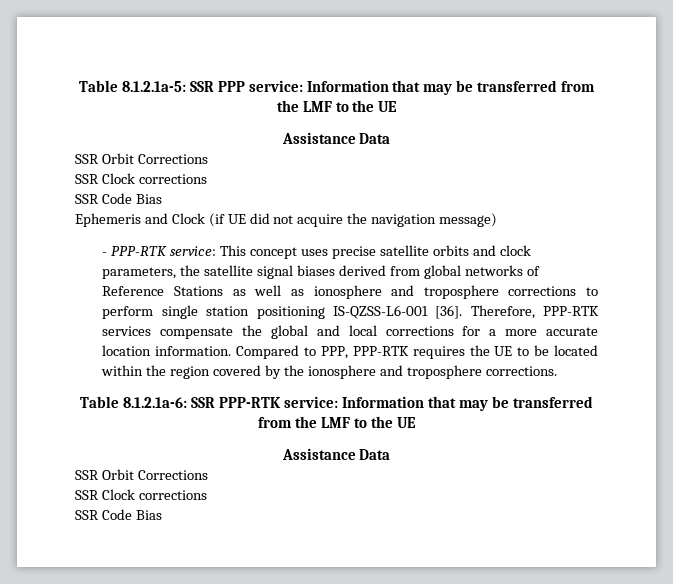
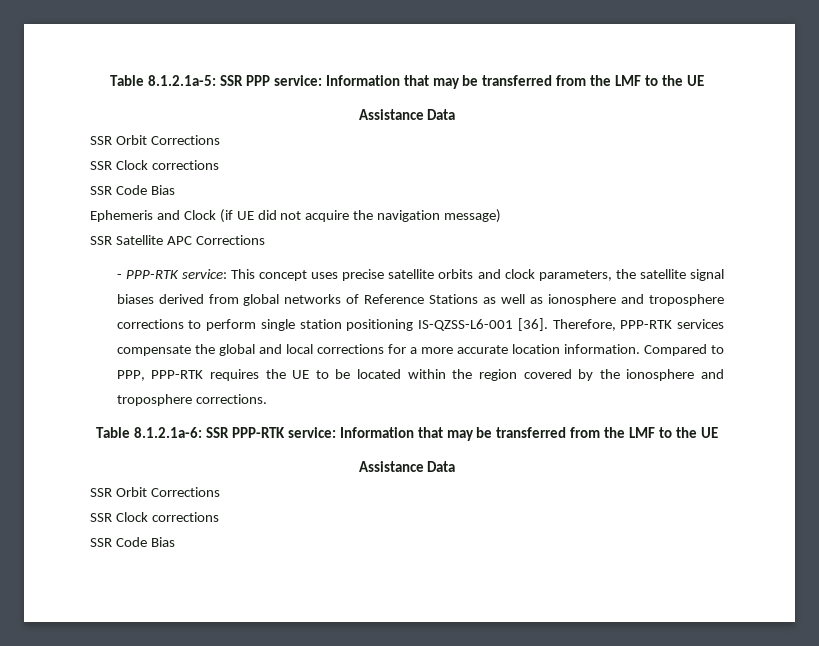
+ SSR Satellite APC Corrections

